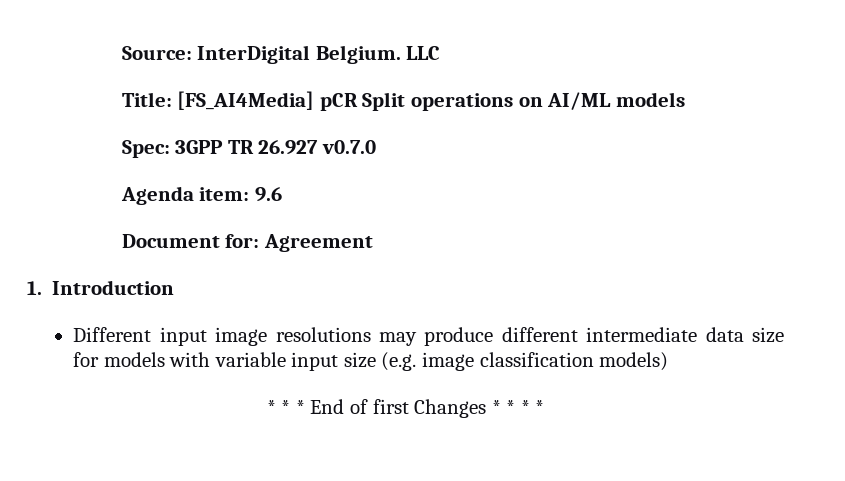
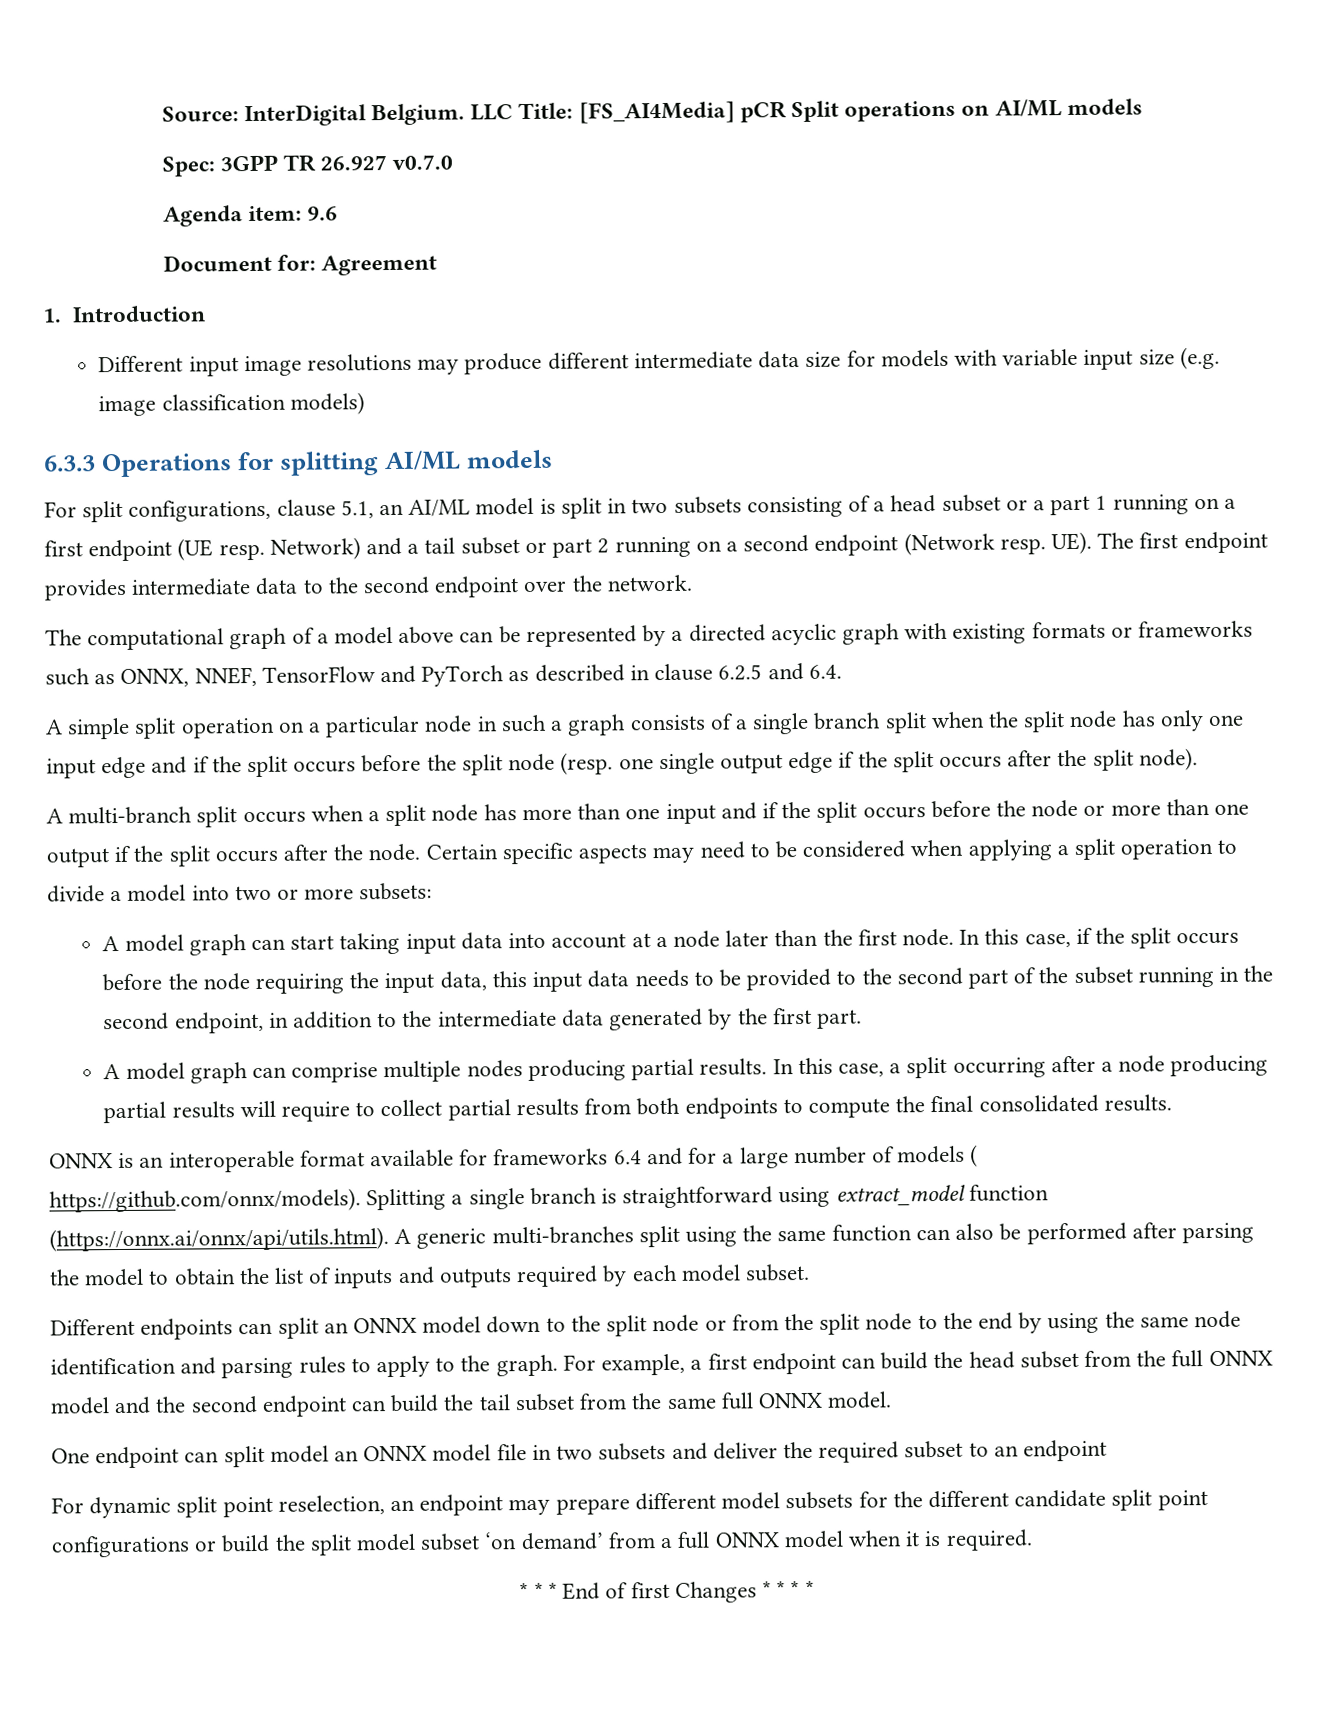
- LLC
- Title: [FS_AI4Media] pCR Split operations on AI/ML models
+ LLC Title: [FS_AI4Media] pCR Split operations on AI/ML models
+ 6.3.3 Operations for splitting AI/ML models
+ For split configurations, clause 5.1, an AI/ML model is split in two subsets consisting of a head subset or a part 1 running on a first endpoint (UE resp. Network) and a tail subset or part 2 running on a second endpoint (Network resp. UE). The first endpoint provides intermediate data to the second endpoint over the network.
+ The computational graph of a model above can be represented by a directed acyclic graph with existing formats or frameworks such as ONNX, NNEF, TensorFlow and PyTorch as described in clause 6.2.5 and 6.4.
+ A simple split operation on a particular node in such a graph consists of a single branch split when the split node has only one input edge and if the split occurs before the split node (resp. one single output edge if the split occurs after the split node).
+ A multi-branch split occurs when a split node has more than one input and if the split occurs before the node or more than one output if the split occurs after the node. Certain specific aspects may need to be considered when applying a split operation to divide a model into two or more subsets:
+ A model graph can start taking input data into account at a node later than the first node. In this case, if the split occurs before the node requiring the input data, this input data needs to be provided to the second part of the subset running in the second endpoint, in addition to the intermediate data generated by the first part.
+ A model graph can comprise multiple nodes producing partial results. In this case, a split occurring after a node producing partial results will require to collect partial results from both endpoints to compute the final consolidated results.
+ ONNX is an interoperable format available for frameworks 6.4 and for a large number of models ( https://github.com/onnx/models). Splitting a single branch is straightforward using extract_model function (https://onnx.ai/onnx/api/utils.html). A generic multi-branches split using the same function can also be performed after parsing the model to obtain the list of inputs and outputs required by each model subset.
+ Different endpoints can split an ONNX model down to the split node or from the split node to the end by using the same node identification and parsing rules to apply to the graph. For example, a first endpoint can build the head subset from the full ONNX model and the second endpoint can build the tail subset from the same full ONNX model.
+ One endpoint can split model an ONNX model file in two subsets and deliver the required subset to an endpoint
+ For dynamic split point reselection, an endpoint may prepare different model subsets for the different candidate split point configurations or build the split model subset ‘on demand’ from a full ONNX model when it is required.

